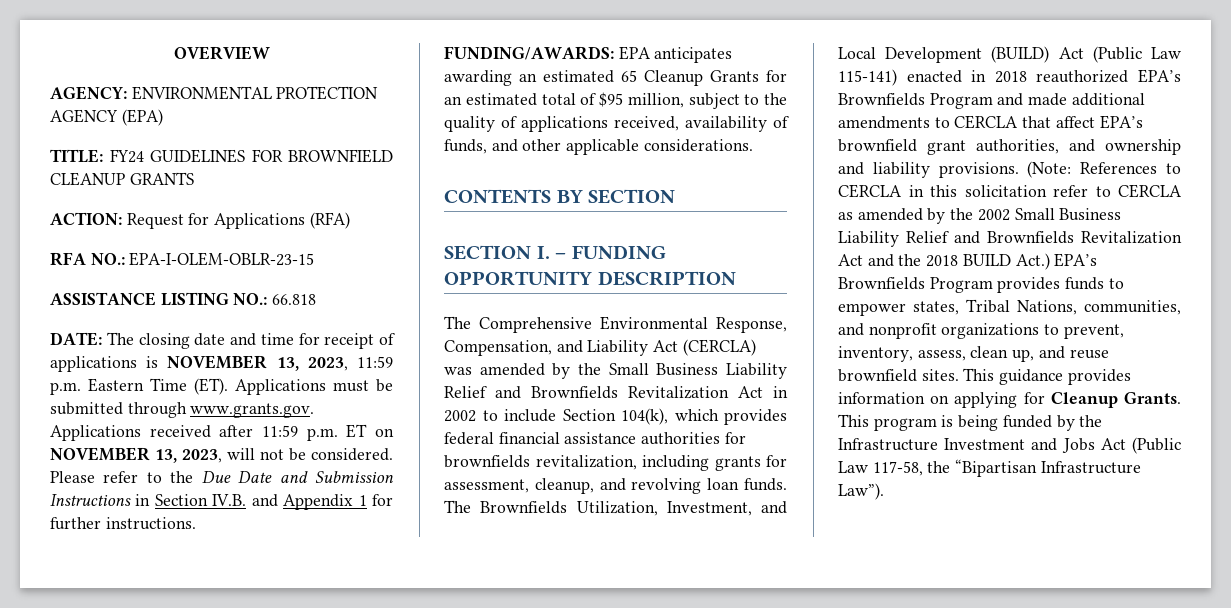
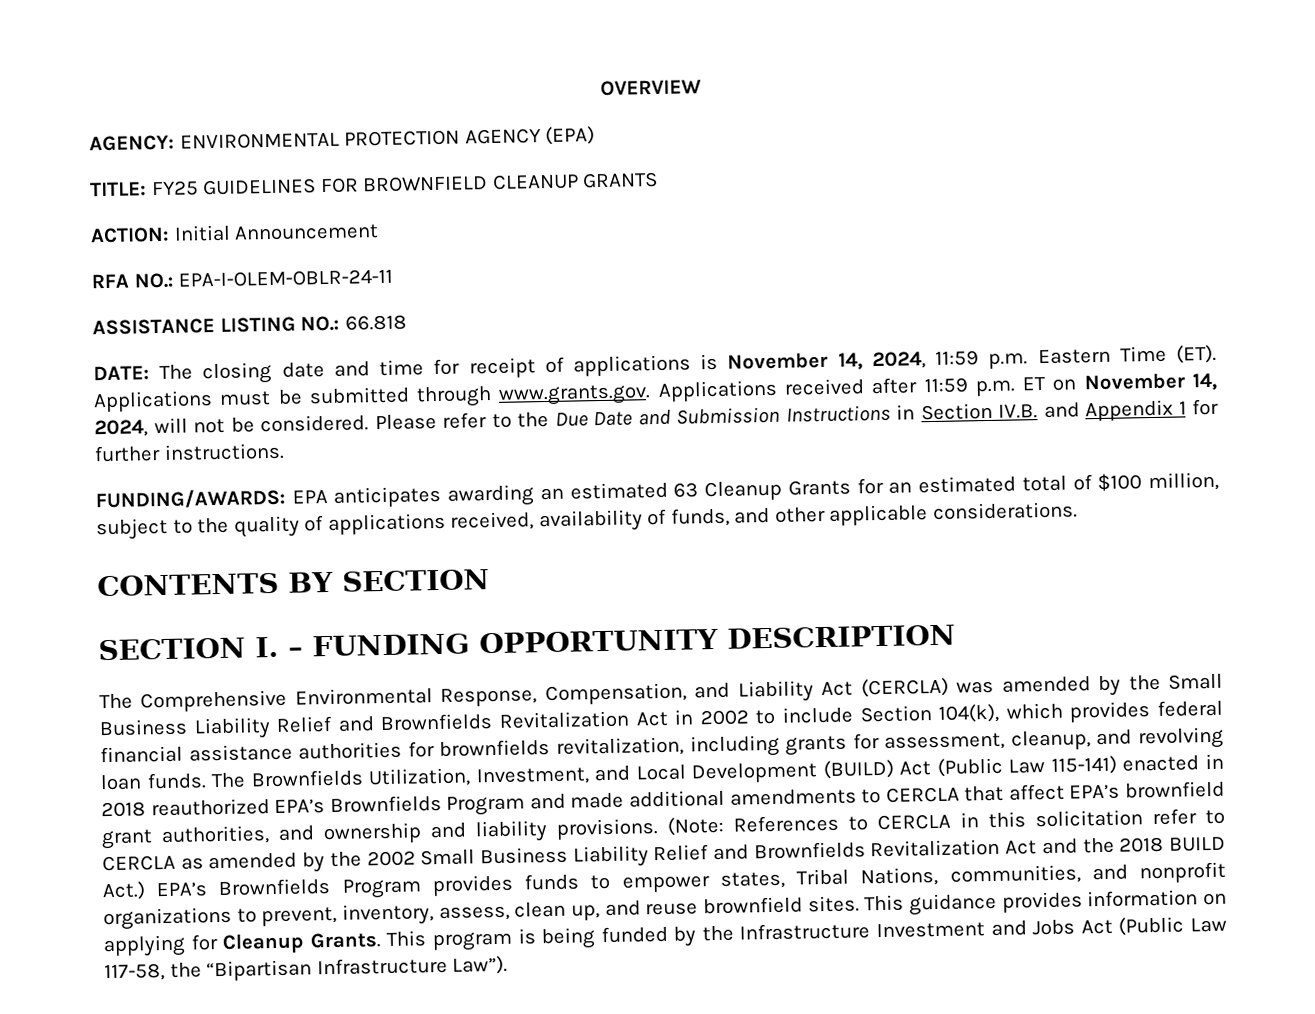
- TITLE: FY24 GUIDELINES FOR BROWNFIELD CLEANUP GRANTS
+ TITLE: FY25 GUIDELINES FOR BROWNFIELD CLEANUP GRANTS
- ACTION: Request for Applications (RFA)
+ ACTION: Initial Announcement
- RFA NO.: EPA-I-OLEM-OBLR-23-15
+ RFA NO.: EPA-I-OLEM-OBLR-24-11
- DATE: The closing date and time for receipt of applications is NOVEMBER 13, 2023, 11:59 p.m. Eastern Time (ET). Applications must be submitted through www.grants.gov. Applications received after 11:59 p.m. ET on NOVEMBER 13, 2023, will not be considered.
+ DATE: The closing date and time for receipt of applications is November 14, 2024, 11:59 p.m. Eastern Time (ET). Applications must be submitted through www.grants.gov. Applications received after 11:59 p.m. ET on November 14, 2024, will not be considered.
- FUNDING/AWARDS: EPA anticipates awarding an estimated 65 Cleanup Grants for an estimated total of $95 million, subject to the quality of applications received, availability of funds, and other applicable considerations.
+ FUNDING/AWARDS: EPA anticipates awarding an estimated 63 Cleanup Grants for an estimated total of $100 million, subject to the quality of applications received, availability of funds, and other applicable considerations.

